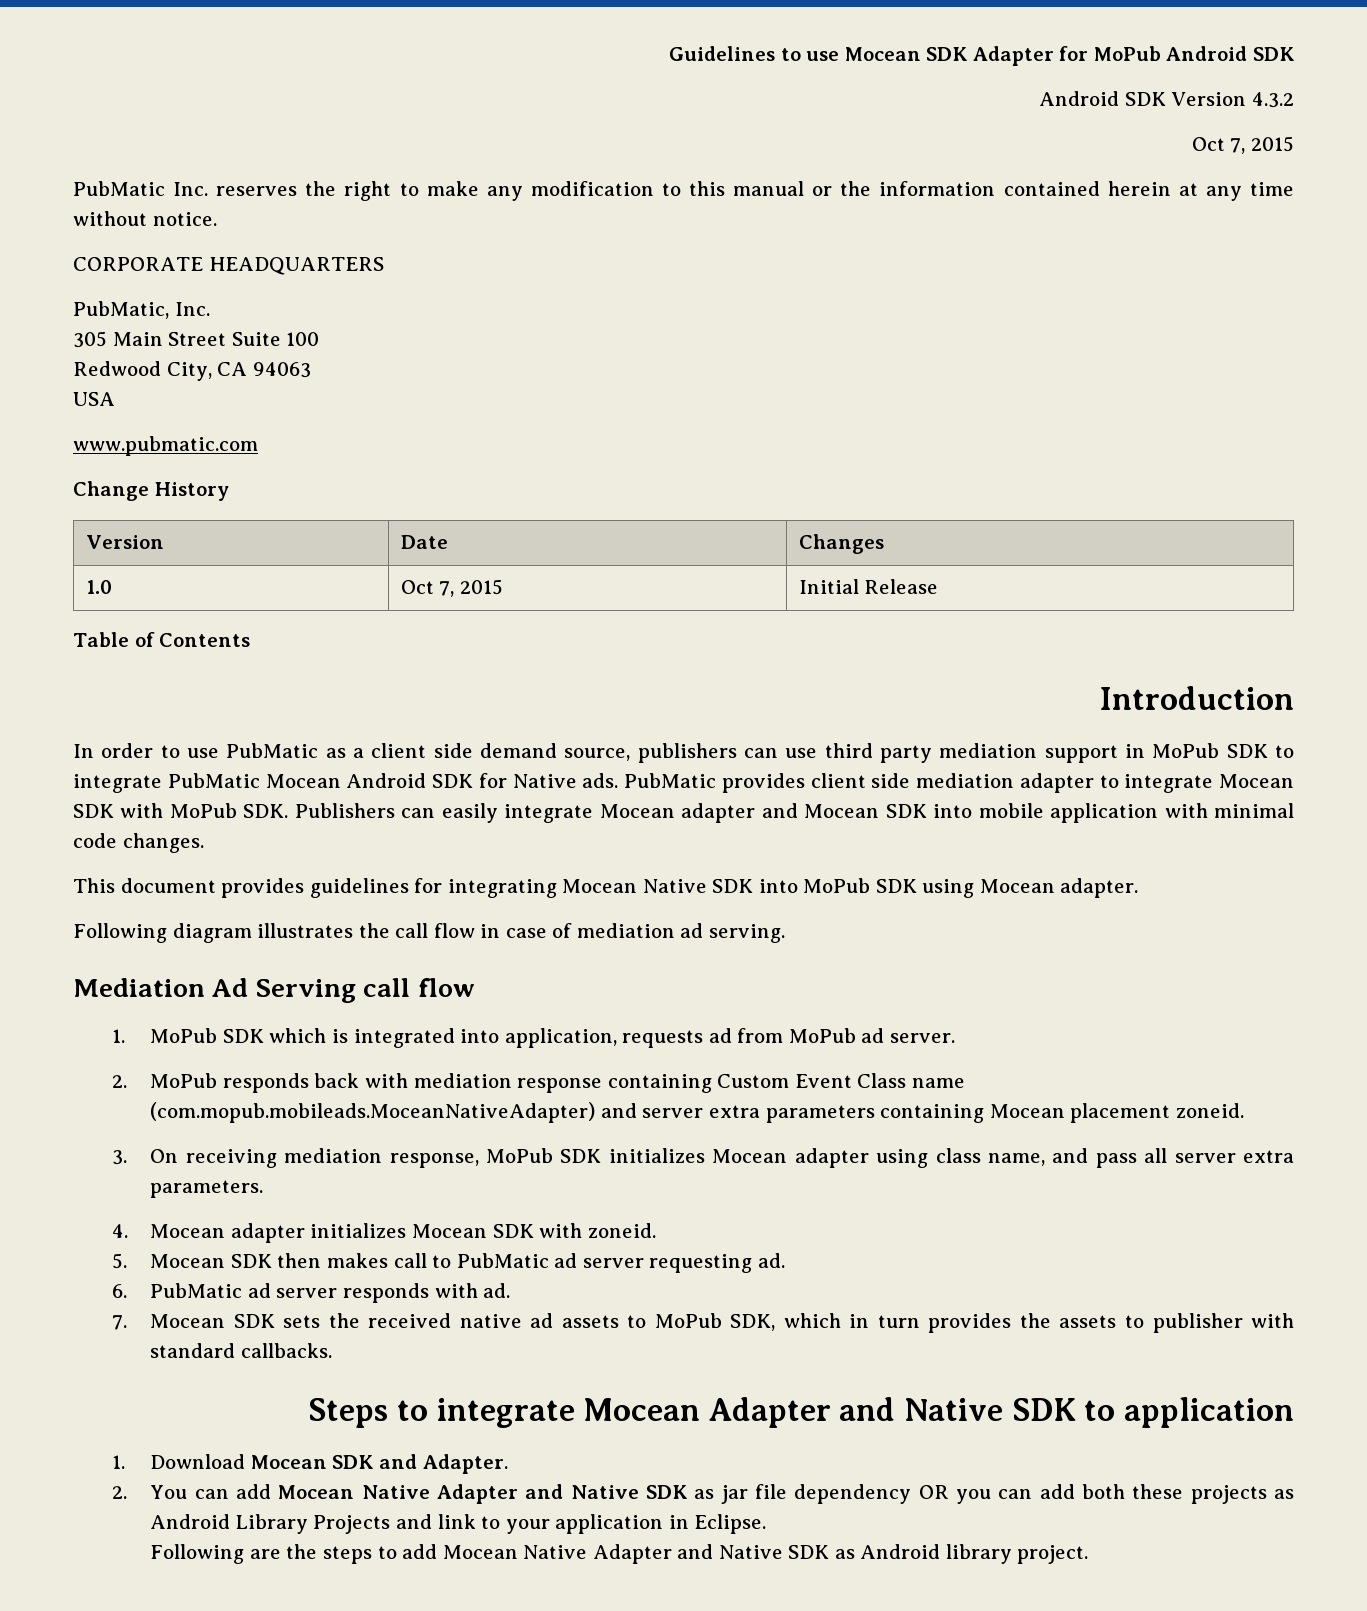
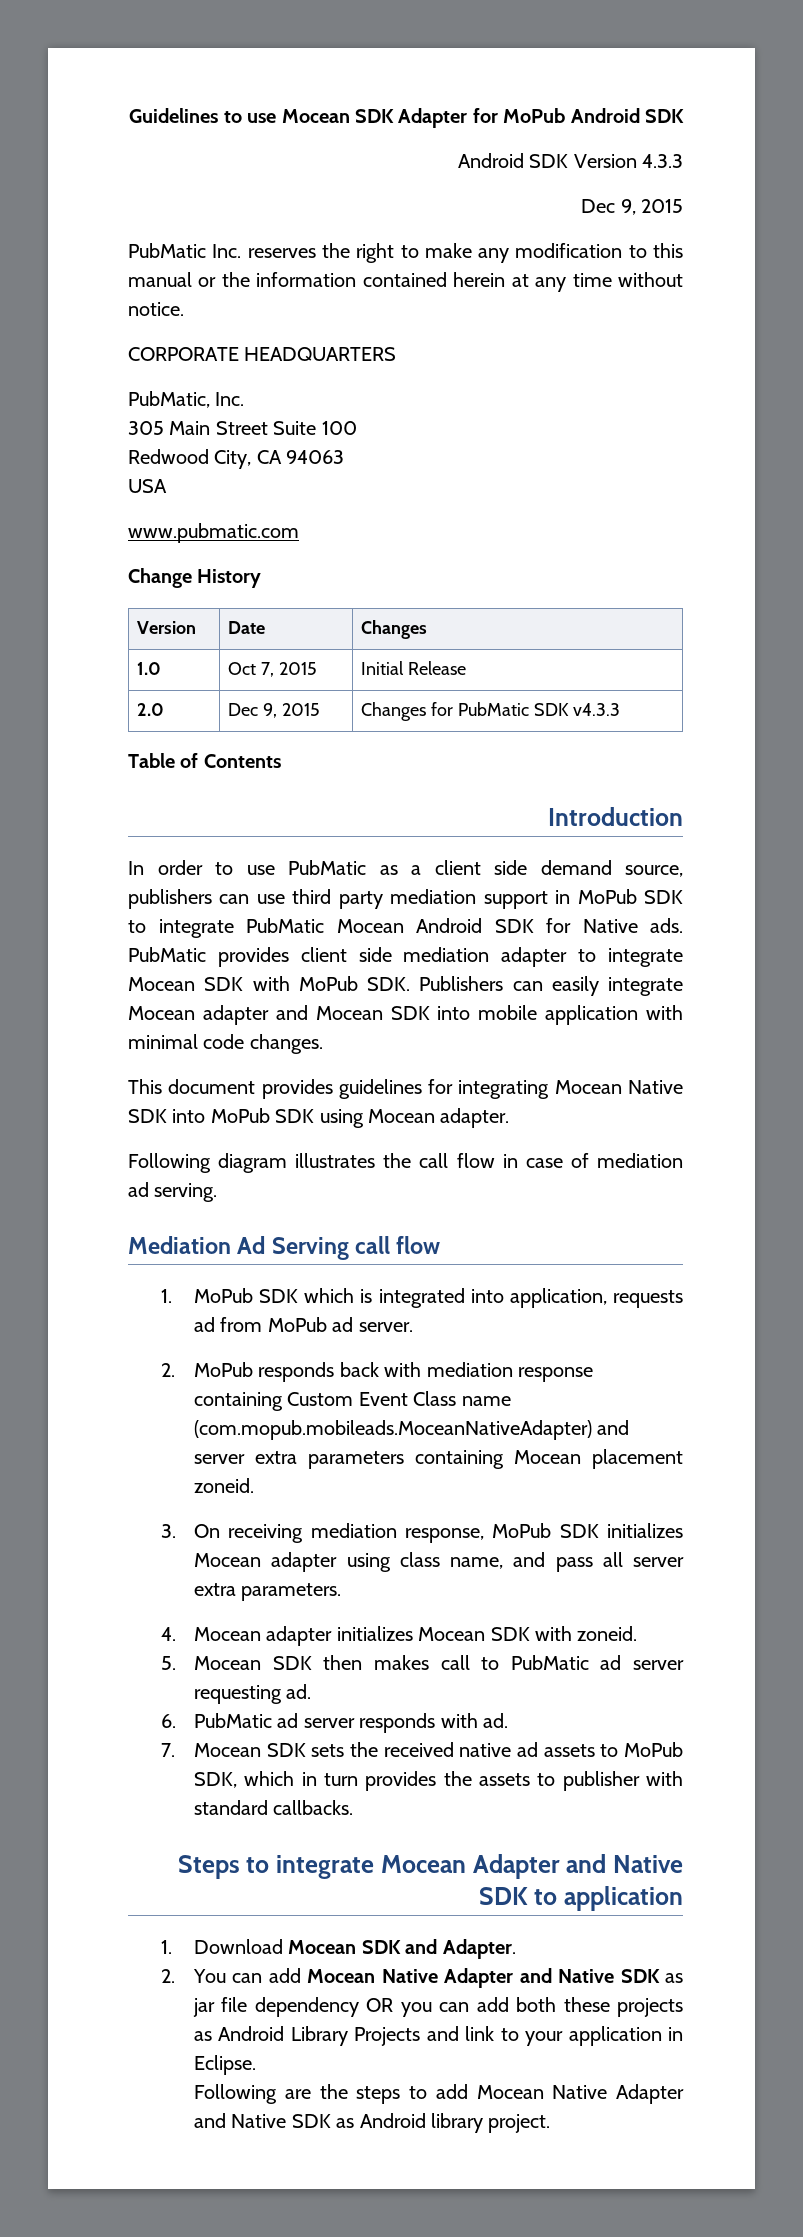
- Android SDK Version 4.3.2
- Oct 7, 2015
+ Android SDK Version 4.3.3
+ Dec 9, 2015
+ 2.0 | Dec 9, 2015 | Changes for PubMatic SDK v4.3.3

